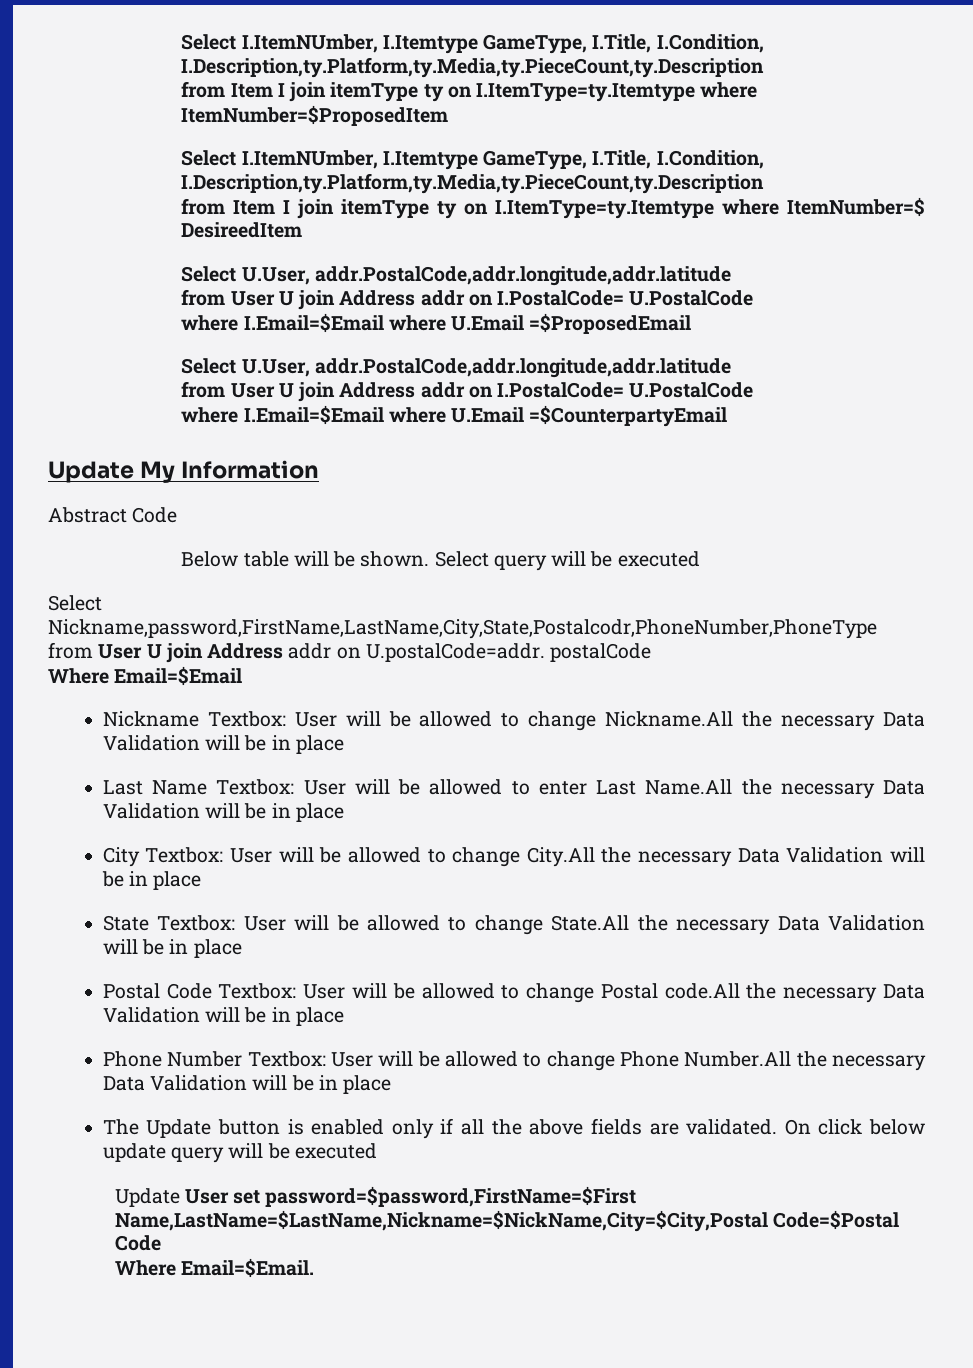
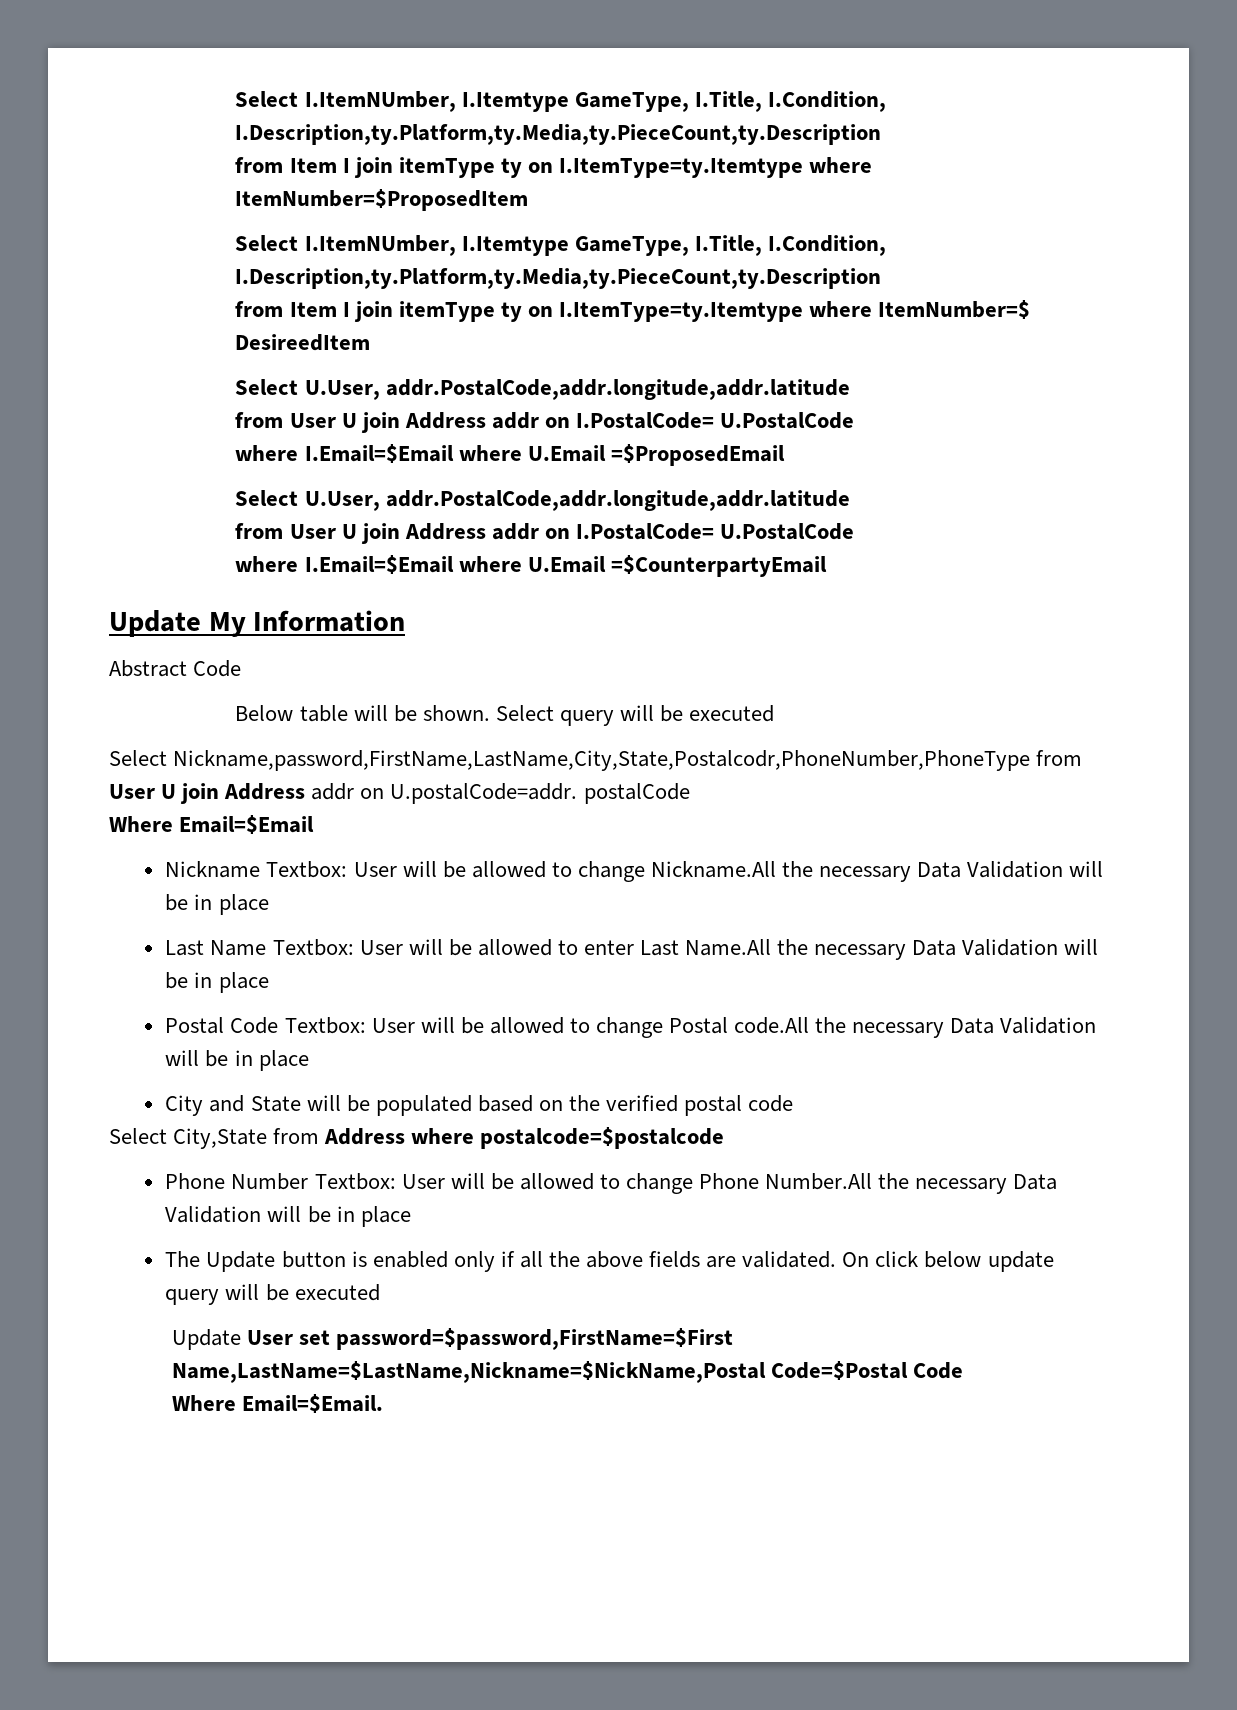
- City Textbox: User will be allowed to change City.All the necessary Data Validation will be in place
- State Textbox: User will be allowed to change State.All the necessary Data Validation will be in place
+ City and State will be populated based on the verified postal code
+ Select City,State from Address where postalcode=$postalcode
- Update User set password=$password,FirstName=$First Name,LastName=$LastName,Nickname=$NickName,City=$City,Postal Code=$Postal Code
+ Update User set password=$password,FirstName=$First Name,LastName=$LastName,Nickname=$NickName,Postal Code=$Postal Code

